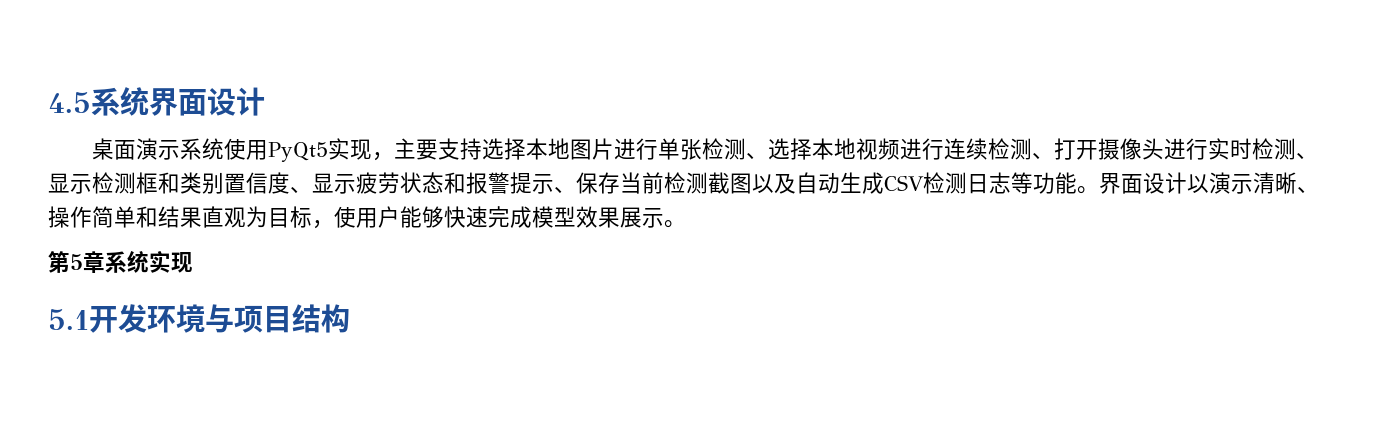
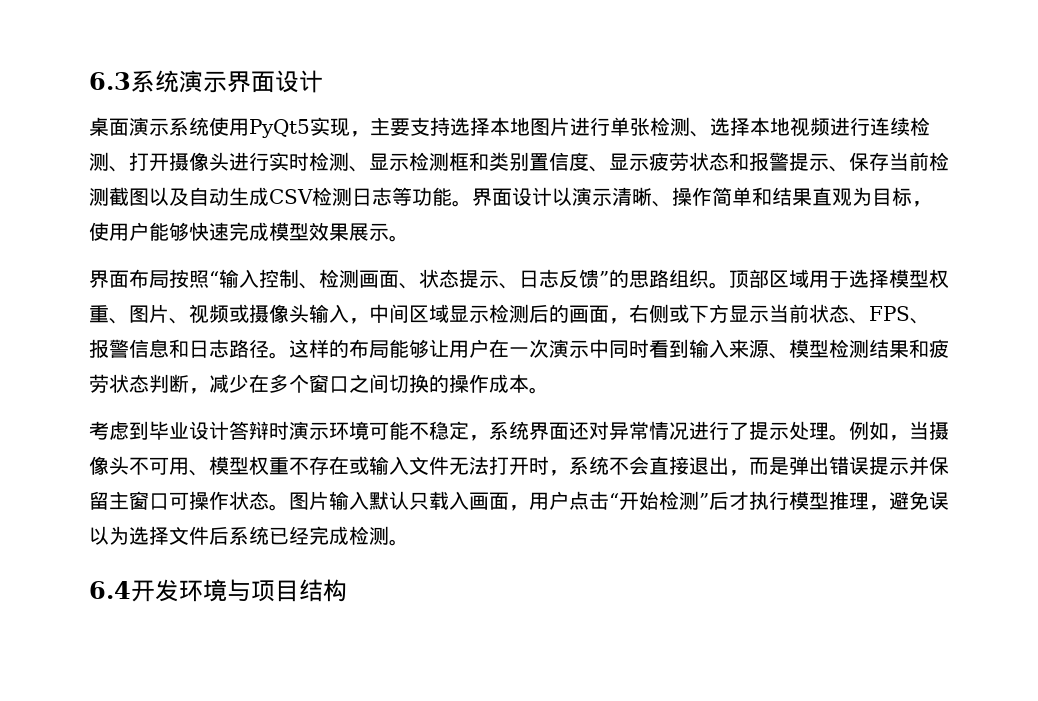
- 4.5系统界面设计
+ 6.3系统演示界面设计
- 第5章系统实现
- 5.1开发环境与项目结构
+ 界面布局按照“输入控制、检测画面、状态提示、日志反馈”的思路组织。顶部区域用于选择模型权重、图片、视频或摄像头输入，中间区域显示检测后的画面，右侧或下方显示当前状态、FPS、报警信息和日志路径。这样的布局能够让用户在一次演示中同时看到输入来源、模型检测结果和疲劳状态判断，减少在多个窗口之间切换的操作成本。
+ 考虑到毕业设计答辩时演示环境可能不稳定，系统界面还对异常情况进行了提示处理。例如，当摄像头不可用、模型权重不存在或输入文件无法打开时，系统不会直接退出，而是弹出错误提示并保留主窗口可操作状态。图片输入默认只载入画面，用户点击“开始检测”后才执行模型推理，避免误以为选择文件后系统已经完成检测。
+ 6.4开发环境与项目结构

